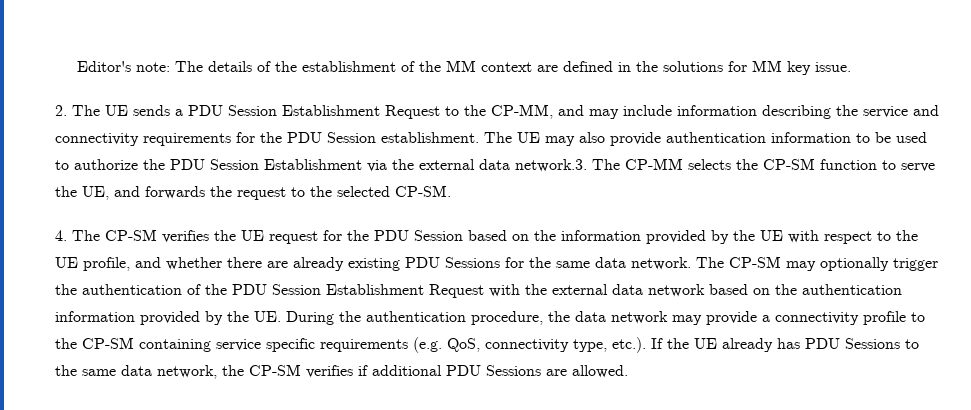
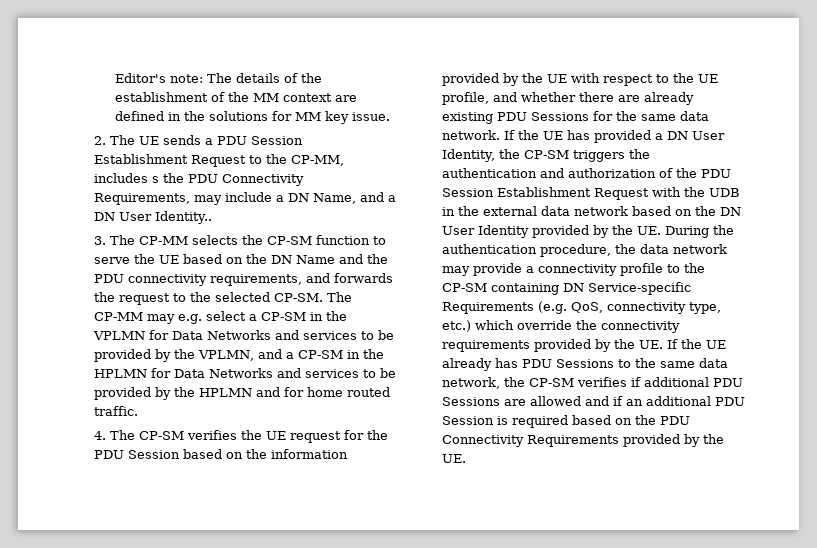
- 2. The UE sends a PDU Session Establishment Request to the CP-MM, and may include information describing the service and connectivity requirements for the PDU Session establishment. The UE may also provide authentication information to be used to authorize the PDU Session Establishment via the external data network.3. The CP-MM selects the CP-SM function to serve the UE, and forwards the request to the selected CP-SM.
+ 2. The UE sends a PDU Session Establishment Request to the CP-MM, includes s the PDU Connectivity Requirements, may include a DN Name, and a DN User Identity..
+ 3. The CP-MM selects the CP-SM function to serve the UE based on the DN Name and the PDU connectivity requirements, and forwards the request to the selected CP-SM. The CP-MM may e.g. select a CP-SM in the VPLMN for Data Networks and services to be provided by the VPLMN, and a CP-SM in the HPLMN for Data Networks and services to be provided by the HPLMN and for home routed traffic.
- The CP-SM may optionally trigger the authentication of the PDU Session Establishment Request with the external data network based on the authentication information provided by the UE. During the authentication procedure, the data network may provide a connectivity profile to the CP-SM containing service specific requirements (e.g. QoS, connectivity type, etc.). If the UE already has PDU Sessions to the same data network, the CP-SM verifies if additional PDU Sessions are allowed.
+ If the UE has provided a DN User Identity, the CP-SM triggers the authentication and authorization of the PDU Session Establishment Request with the UDB in the external data network based on the DN User Identity provided by the UE. During the authentication procedure, the data network may provide a connectivity profile to the CP-SM containing DN Service-specific Requirements (e.g. QoS, connectivity type, etc.) which override the connectivity requirements provided by the UE. If the UE already has PDU Sessions to the same data network, the CP-SM verifies if additional PDU Sessions are allowed and if an additional PDU Session is required based on the PDU Connectivity Requirements provided by the UE.

